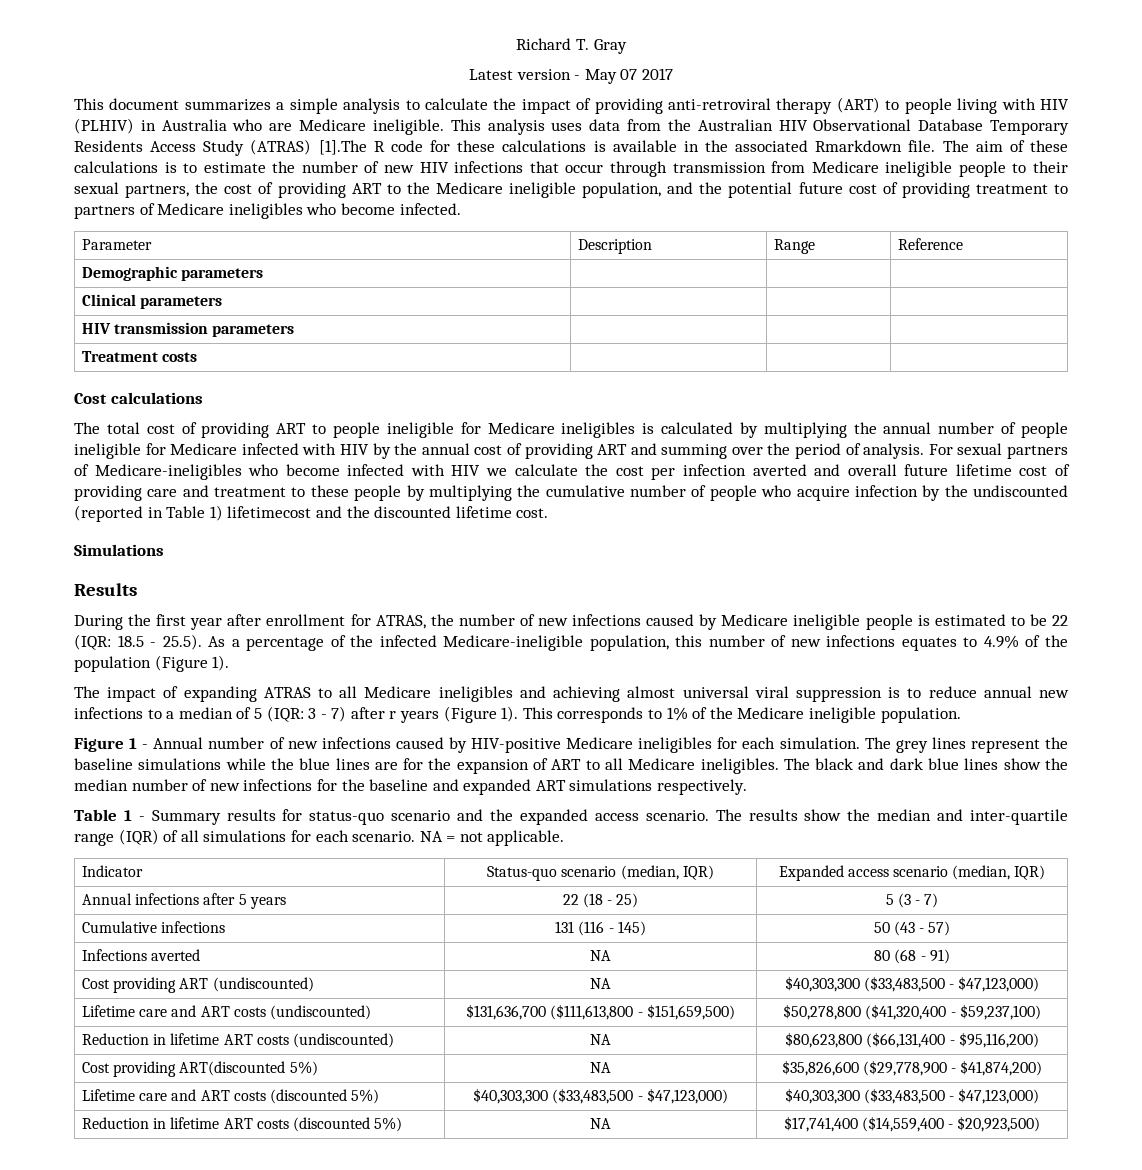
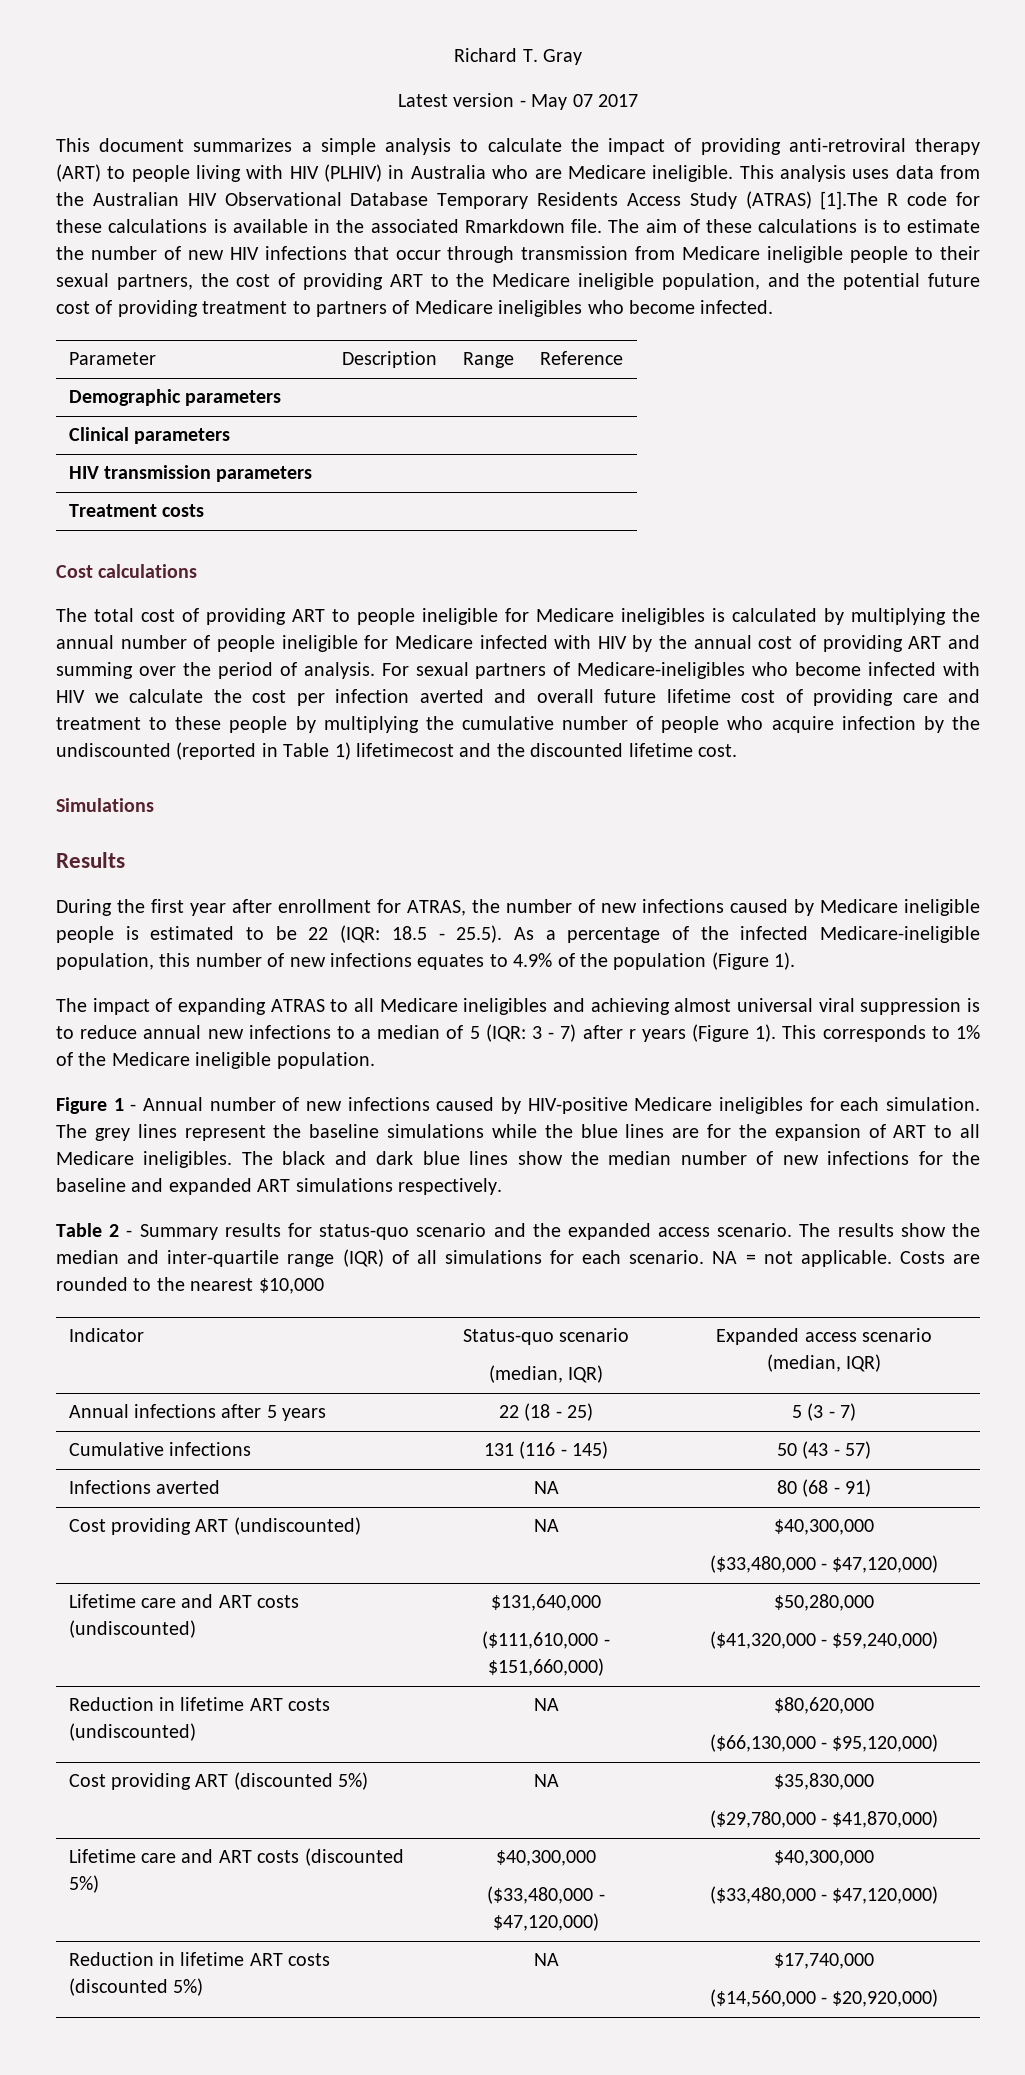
- Table 1 - Summary results for status-quo scenario and the expanded access scenario.
+ Table 2 - Summary results for status-quo scenario and the expanded access scenario.
+ Costs are rounded to the nearest $10,000
- Indicator | Status-quo scenario (median, IQR) | Expanded access scenario (median, IQR)
+ Indicator | Status-quo scenario
+ (median, IQR) | Expanded access scenario (median, IQR)
- Cost providing ART (undiscounted) | NA | $40,303,300 ($33,483,500 - $47,123,000)
+ Cost providing ART (undiscounted) | NA | $40,300,000
+ ($33,480,000 - $47,120,000)
- Lifetime care and ART costs (undiscounted) | $131,636,700 ($111,613,800 - $151,659,500) | $50,278,800 ($41,320,400 - $59,237,100)
+ Lifetime care and ART costs (undiscounted) | $131,640,000
+ ($111,610,000 - $151,660,000) | $50,280,000
+ ($41,320,000 - $59,240,000)
- Reduction in lifetime ART costs (undiscounted) | NA | $80,623,800 ($66,131,400 - $95,116,200)
- Cost providing ART(discounted 5%) | NA | $35,826,600 ($29,778,900 - $41,874,200)
+ Reduction in lifetime ART costs (undiscounted) | NA | $80,620,000
+ ($66,130,000 - $95,120,000)
+ Cost providing ART (discounted 5%) | NA | $35,830,000
+ ($29,780,000 - $41,870,000)
- Lifetime care and ART costs (discounted 5%) | $40,303,300 ($33,483,500 - $47,123,000) | $40,303,300 ($33,483,500 - $47,123,000)
+ Lifetime care and ART costs (discounted 5%) | $40,300,000
+ ($33,480,000 - $47,120,000) | $40,300,000
+ ($33,480,000 - $47,120,000)
- Reduction in lifetime ART costs (discounted 5%) | NA | $17,741,400 ($14,559,400 - $20,923,500)
+ Reduction in lifetime ART costs (discounted 5%) | NA | $17,740,000
+ ($14,560,000 - $20,920,000)

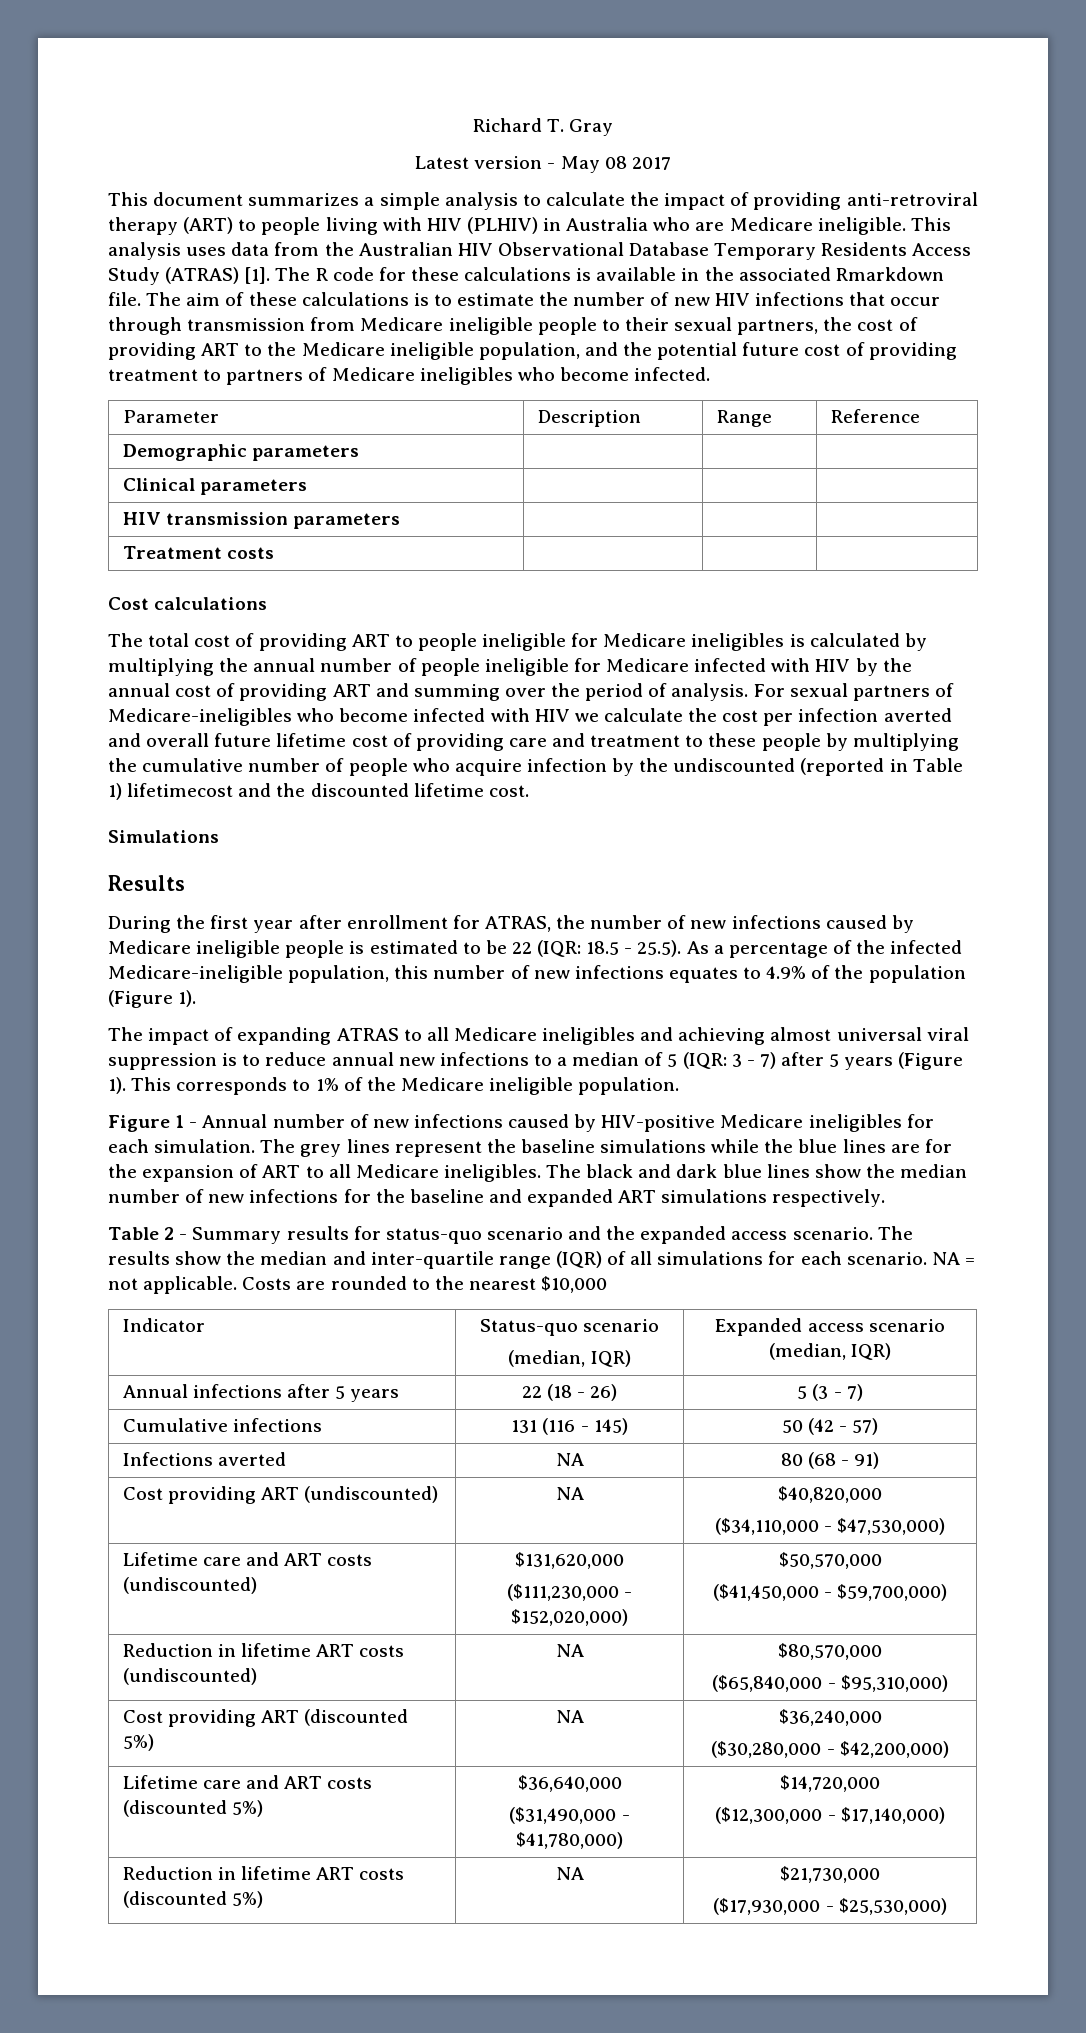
- Latest version - May 07 2017
+ Latest version - May 08 2017
- This analysis uses data from the Australian HIV Observational Database Temporary Residents Access Study (ATRAS) [1].The R code for these calculations is available in the associated Rmarkdown file.
+ This analysis uses data from the Australian HIV Observational Database Temporary Residents Access Study (ATRAS) [1]. The R code for these calculations is available in the associated Rmarkdown file.
- The impact of expanding ATRAS to all Medicare ineligibles and achieving almost universal viral suppression is to reduce annual new infections to a median of 5 (IQR: 3 - 7) after r years (Figure 1).
+ The impact of expanding ATRAS to all Medicare ineligibles and achieving almost universal viral suppression is to reduce annual new infections to a median of 5 (IQR: 3 - 7) after 5 years (Figure 1).
- Annual infections after 5 years | 22 (18 - 25) | 5 (3 - 7)
+ Annual infections after 5 years | 22 (18 - 26) | 5 (3 - 7)
- Cumulative infections | 131 (116 - 145) | 50 (43 - 57)
+ Cumulative infections | 131 (116 - 145) | 50 (42 - 57)
- Cost providing ART (undiscounted) | NA | $40,300,000
- ($33,480,000 - $47,120,000)
+ Cost providing ART (undiscounted) | NA | $40,820,000
+ ($34,110,000 - $47,530,000)
- Lifetime care and ART costs (undiscounted) | $131,640,000
- ($111,610,000 - $151,660,000) | $50,280,000
- ($41,320,000 - $59,240,000)
+ Lifetime care and ART costs (undiscounted) | $131,620,000
+ ($111,230,000 - $152,020,000) | $50,570,000
+ ($41,450,000 - $59,700,000)
- Reduction in lifetime ART costs (undiscounted) | NA | $80,620,000
- ($66,130,000 - $95,120,000)
+ Reduction in lifetime ART costs (undiscounted) | NA | $80,570,000
+ ($65,840,000 - $95,310,000)
- Cost providing ART (discounted 5%) | NA | $35,830,000
- ($29,780,000 - $41,870,000)
+ Cost providing ART (discounted 5%) | NA | $36,240,000
+ ($30,280,000 - $42,200,000)
- Lifetime care and ART costs (discounted 5%) | $40,300,000
- ($33,480,000 - $47,120,000) | $40,300,000
- ($33,480,000 - $47,120,000)
+ Lifetime care and ART costs (discounted 5%) | $36,640,000
+ ($31,490,000 - $41,780,000) | $14,720,000
+ ($12,300,000 - $17,140,000)
- Reduction in lifetime ART costs (discounted 5%) | NA | $17,740,000
- ($14,560,000 - $20,920,000)
+ Reduction in lifetime ART costs (discounted 5%) | NA | $21,730,000
+ ($17,930,000 - $25,530,000)

